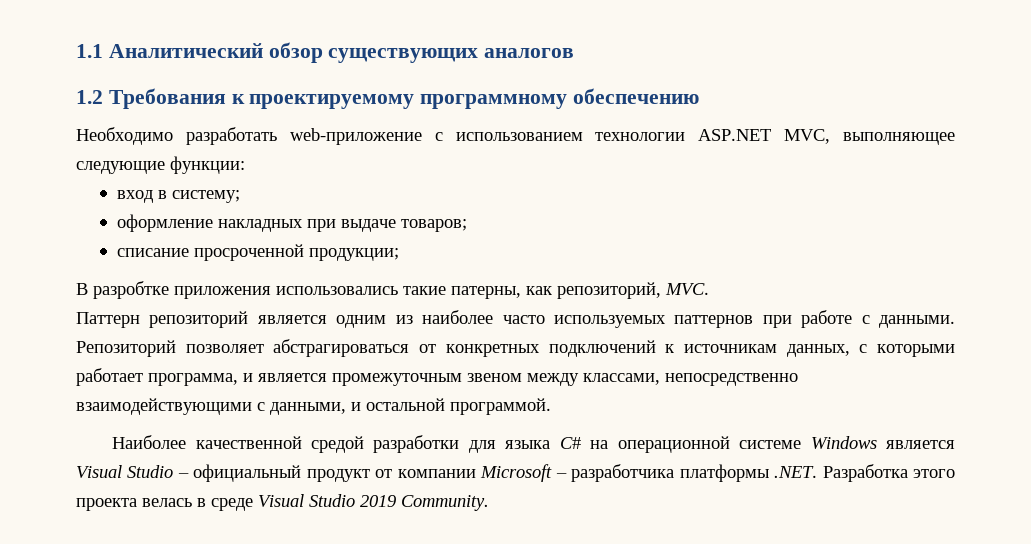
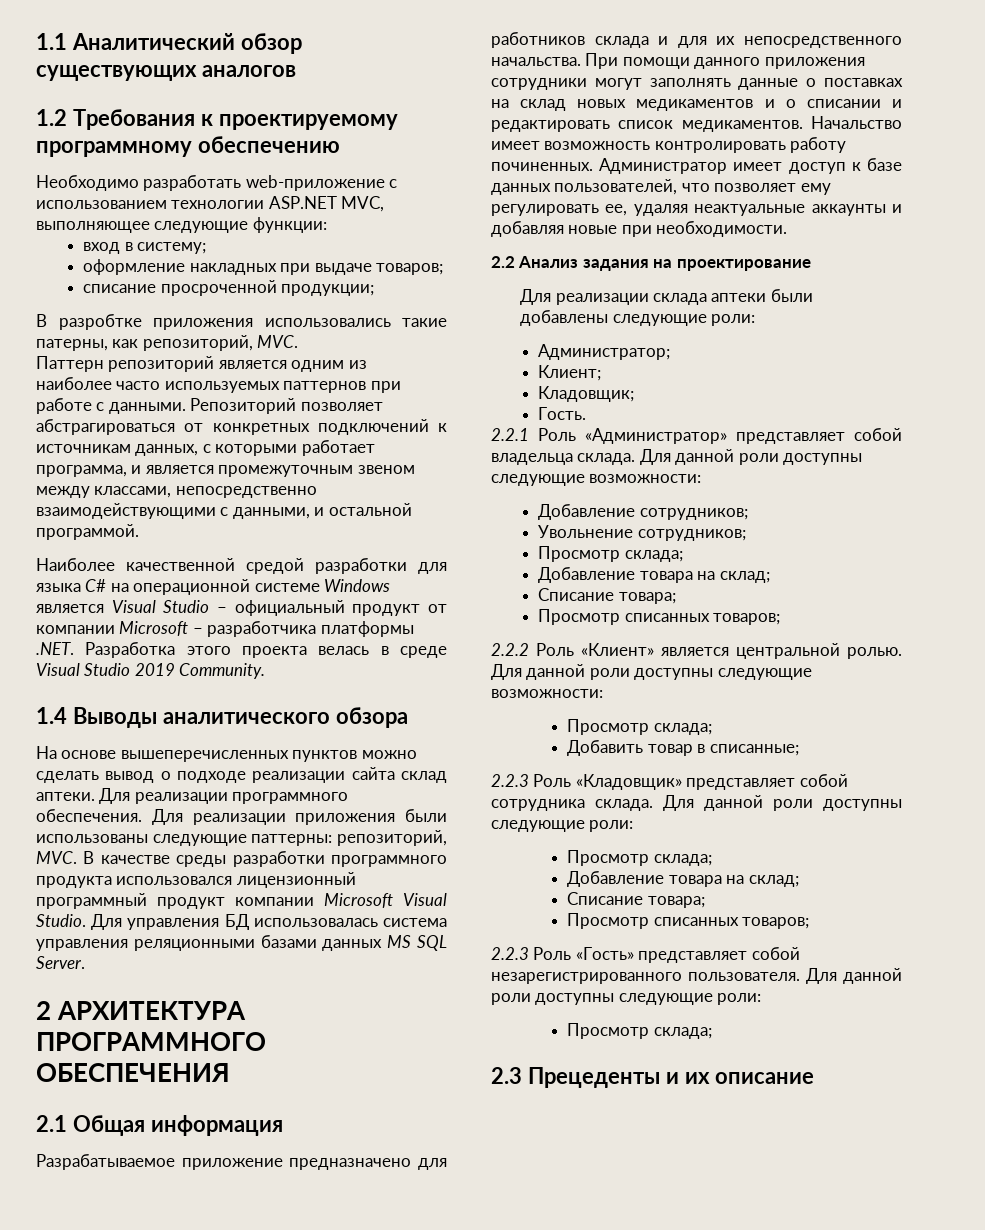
+ 1.4 Выводы аналитического обзора
+ На основе вышеперечисленных пунктов можно сделать вывод о подходе реализации сайта склад аптеки. Для реализации программного обеспечения. Для реализации приложения были использованы следующие паттерны: репозиторий, MVC. В качестве среды разработки программного продукта использовался лицензионный программный продукт компании Microsoft Visual Studio. Для управления БД использовалась система управления реляционными базами данных MS SQL Server.
+ 2 АРХИТЕКТУРА ПРОГРАММНОГО ОБЕСПЕЧЕНИЯ
+ 2.1 Общая информация
+ Разрабатываемое приложение предназначено для работников склада и для их непосредственного начальства. При помощи данного приложения сотрудники могут заполнять данные о поставках на склад новых медикаментов и о списании и редактировать список медикаментов. Начальство имеет возможность контролировать работу починенных. Администратор имеет доступ к базе данных пользователей, что позволяет ему регулировать ее, удаляя неактуальные аккаунты и добавляя новые при необходимости.
+ 2.2 Анализ задания на проектирование
+ Для реализации склада аптеки были добавлены следующие роли:
+ Администратор;
+ Клиент;
+ Кладовщик;
+ Гость.
+ 2.2.1 Роль «Администратор» представляет собой владельца склада. Для данной роли доступны следующие возможности:
+ Добавление сотрудников;
+ Увольнение сотрудников;
+ Просмотр склада;
+ Добавление товара на склад;
+ Списание товара;
+ Просмотр списанных товаров;
+ 2.2.2 Роль «Клиент» является центральной ролью. Для данной роли доступны следующие возможности:
+ Просмотр склада;
+ Добавить товар в списанные;
+ 2.2.3 Роль «Кладовщик» представляет собой сотрудника склада. Для данной роли доступны следующие роли:
+ Просмотр склада;
+ Добавление товара на склад;
+ Списание товара;
+ Просмотр списанных товаров;
+ 2.2.3 Роль «Гость» представляет собой незарегистрированного пользователя. Для данной роли доступны следующие роли:
+ Просмотр склада;
+ 2.3 Прецеденты и их описание

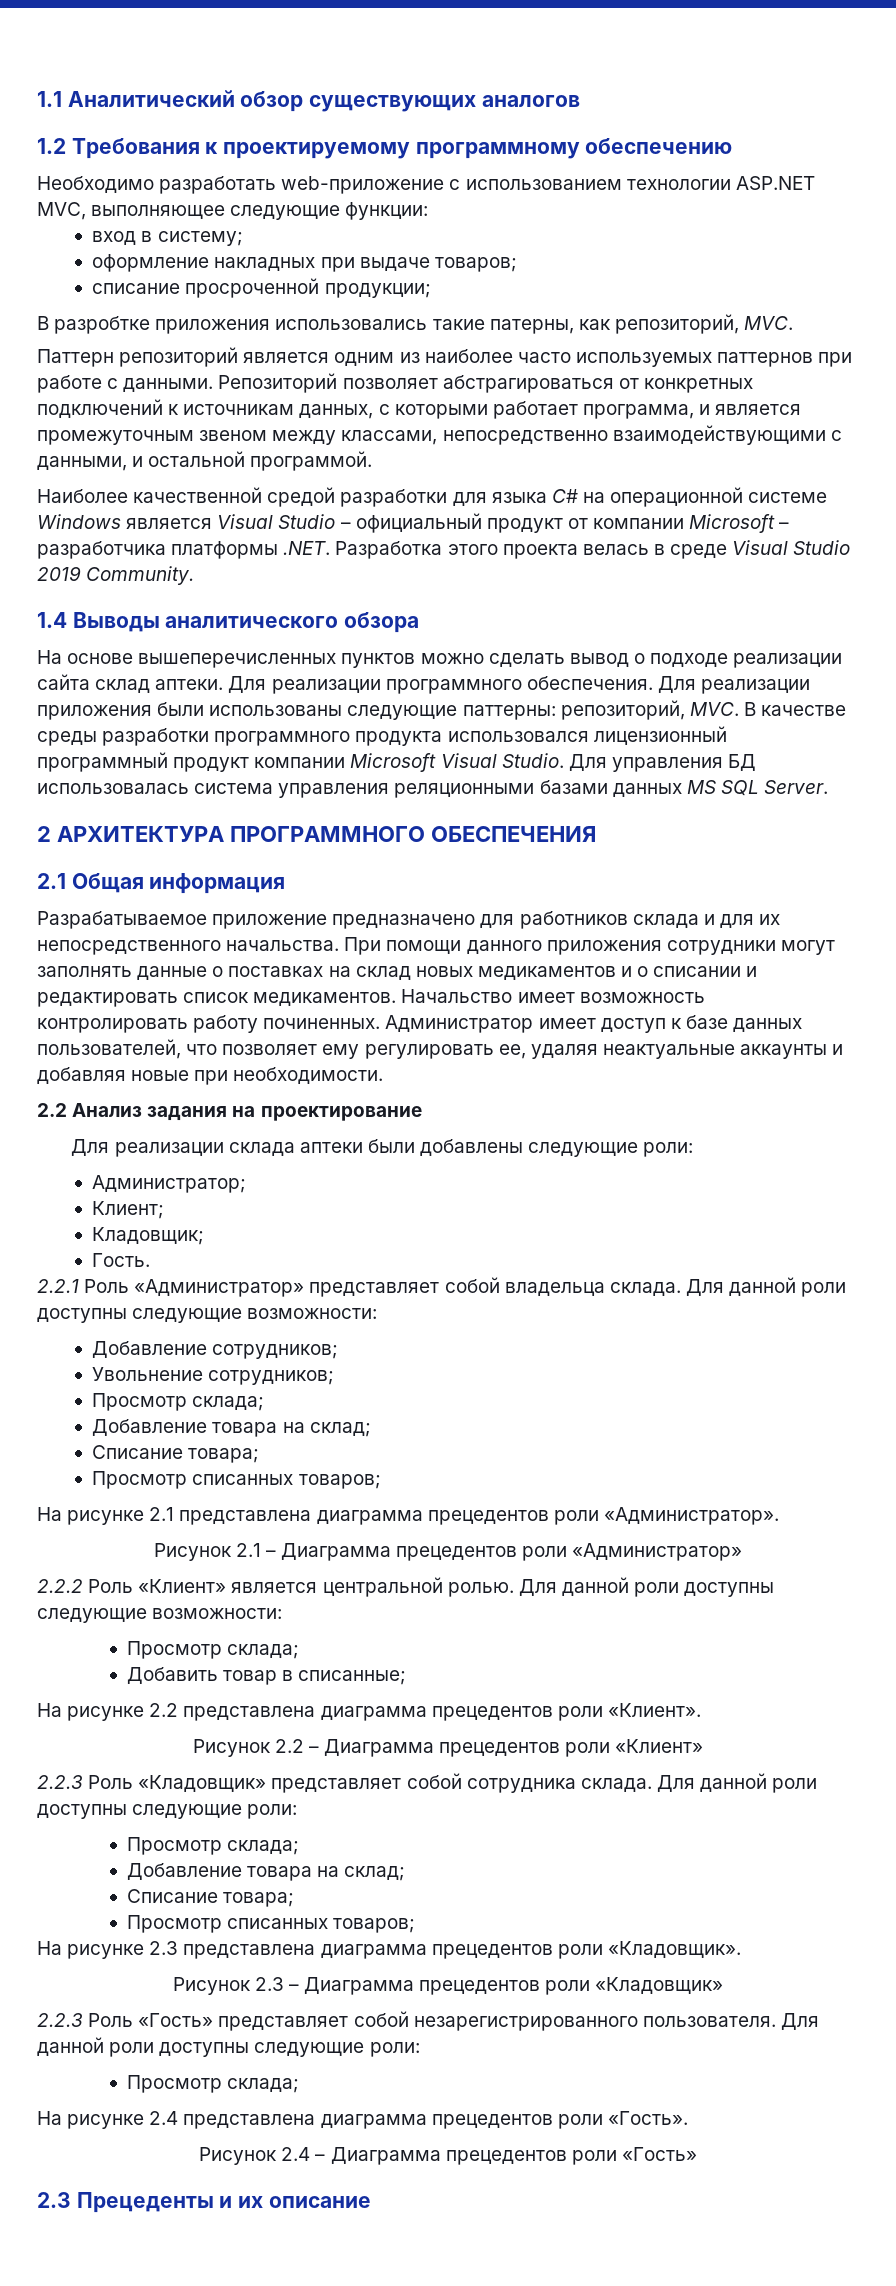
+ На рисунке 2.1 представлена диаграмма прецедентов роли «Администратор».
+ Рисунок 2.1 – Диаграмма прецедентов роли «Администратор»
+ На рисунке 2.2 представлена диаграмма прецедентов роли «Клиент».
+ Рисунок 2.2 – Диаграмма прецедентов роли «Клиент»
+ На рисунке 2.3 представлена диаграмма прецедентов роли «Кладовщик».
+ Рисунок 2.3 – Диаграмма прецедентов роли «Кладовщик»
+ На рисунке 2.4 представлена диаграмма прецедентов роли «Гость».
+ Рисунок 2.4 – Диаграмма прецедентов роли «Гость»

